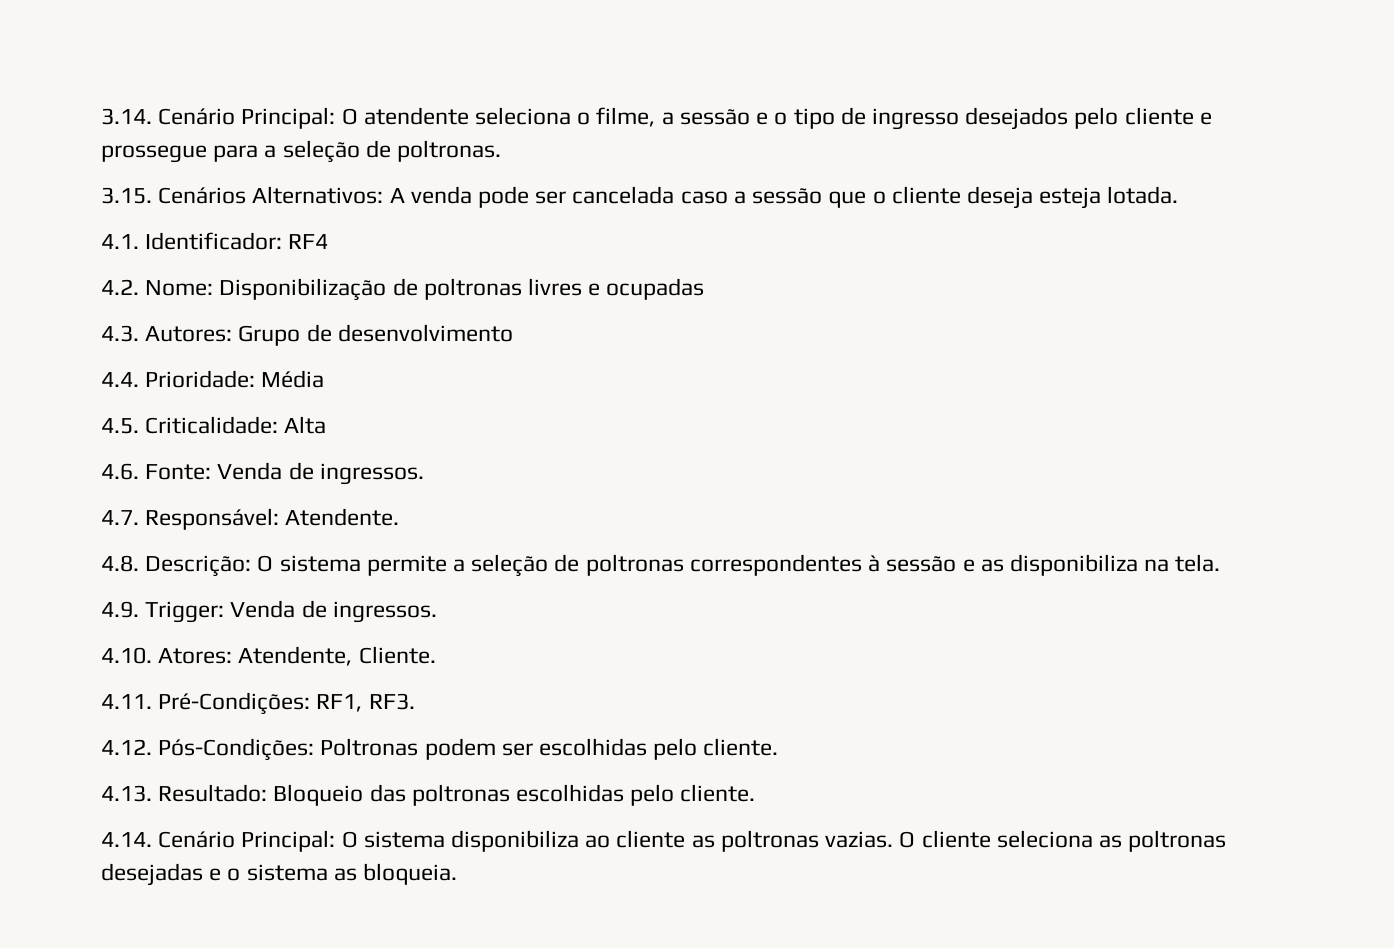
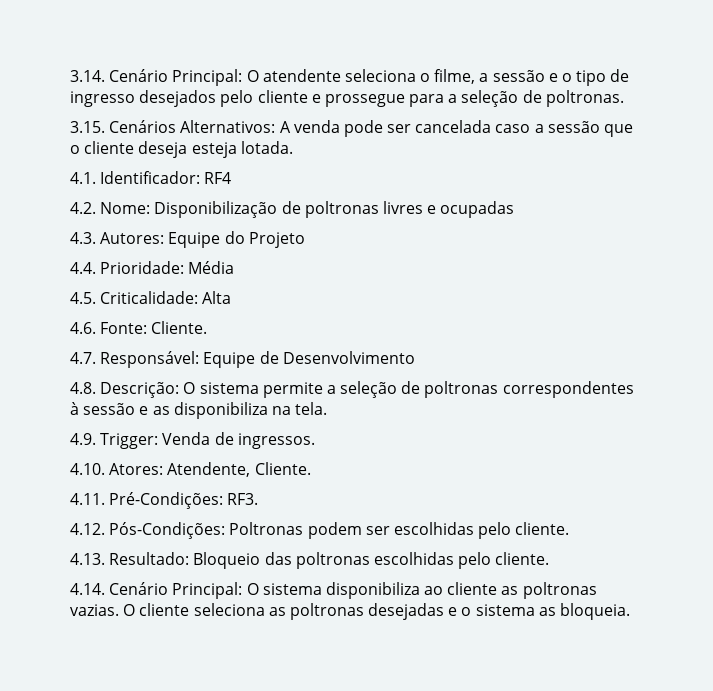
- 4.3. Autores: Grupo de desenvolvimento
+ 4.3. Autores: Equipe do Projeto
- 4.6. Fonte: Venda de ingressos.
+ 4.6. Fonte: Cliente.
- 4.7. Responsável: Atendente.
+ 4.7. Responsável: Equipe de Desenvolvimento
- 4.11. Pré-Condições: RF1, RF3.
+ 4.11. Pré-Condições: RF3.

